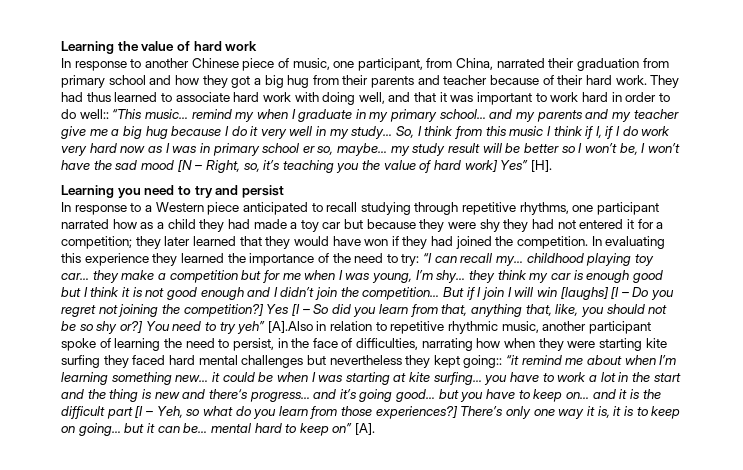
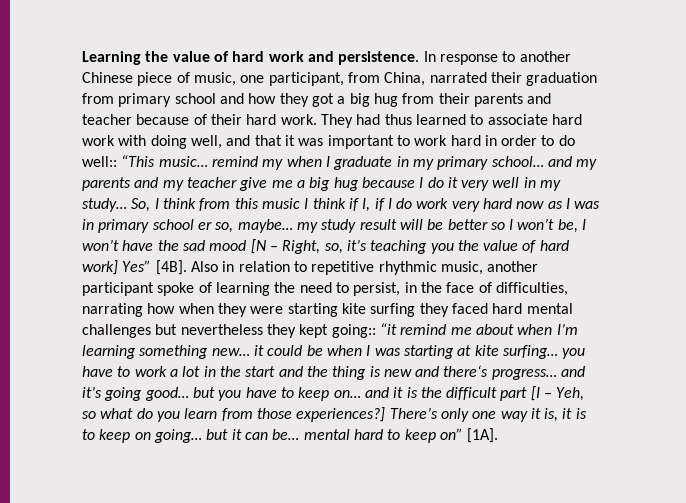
- Learning the value of hard work
- In response to another Chinese piece of music, one participant, from China, narrated their graduation from primary school and how they got a big hug from their parents and teacher because of their hard work.
+ Learning the value of hard work and persistence. In response to another Chinese piece of music, one participant, from China, narrated their graduation from primary school and how they got a big hug from their parents and teacher because of their hard work.
- So, I think from this music I think if I, if I do work very hard now as I was in primary school er so, maybe… my study result will be better so I won’t be, I won’t have the sad mood [N – Right, so, it’s teaching you the value of hard work] Yes” [H].
- Learning you need to try and persist
- In response to a Western piece anticipated to recall studying through repetitive rhythms, one participant narrated how as a child they had made a toy car but because they were shy they had not entered it for a competition; they later learned that they would have won if they had joined the competition. In evaluating this experience they learned the importance of the need to try: “I can recall my… childhood playing toy car… they make a competition but for me when I was young, I’m shy… they think my car is enough good but I think it is not good enough and I didn’t join the competition… But if I join I will win [laughs] [I – Do you regret not joining the competition?] Yes [I – So did you learn from that, anything that, like, you should not be so shy or?] You need to try yeh” [A].Also in relation to repetitive rhythmic music, another participant spoke of learning the need to persist, in the face of difficulties, narrating how when they were starting kite surfing they faced hard mental challenges but nevertheless they kept going::
+ So, I think from this music I think if I, if I do work very hard now as I was in primary school er so, maybe… my study result will be better so I won’t be, I won’t have the sad mood [N – Right, so, it’s teaching you the value of hard work] Yes” [4B]. Also in relation to repetitive rhythmic music, another participant spoke of learning the need to persist, in the face of difficulties, narrating how when they were starting kite surfing they faced hard mental challenges but nevertheless they kept going::
- There’s only one way it is, it is to keep on going… but it can be… mental hard to keep on” [A].
+ There’s only one way it is, it is to keep on going… but it can be… mental hard to keep on” [1A].

